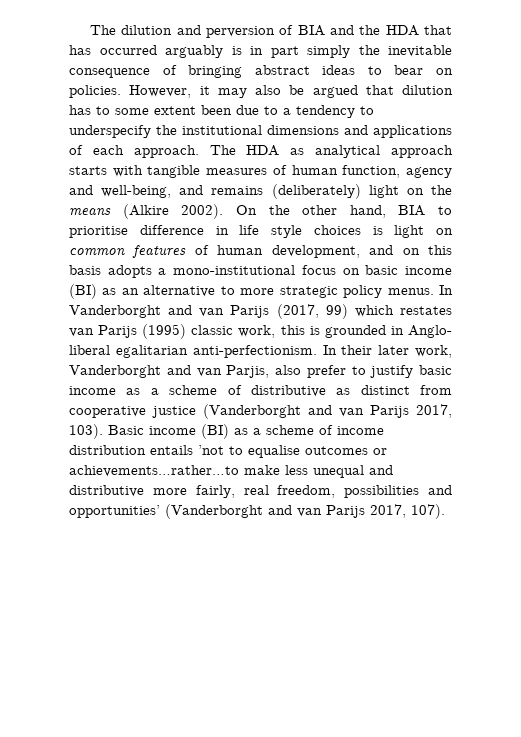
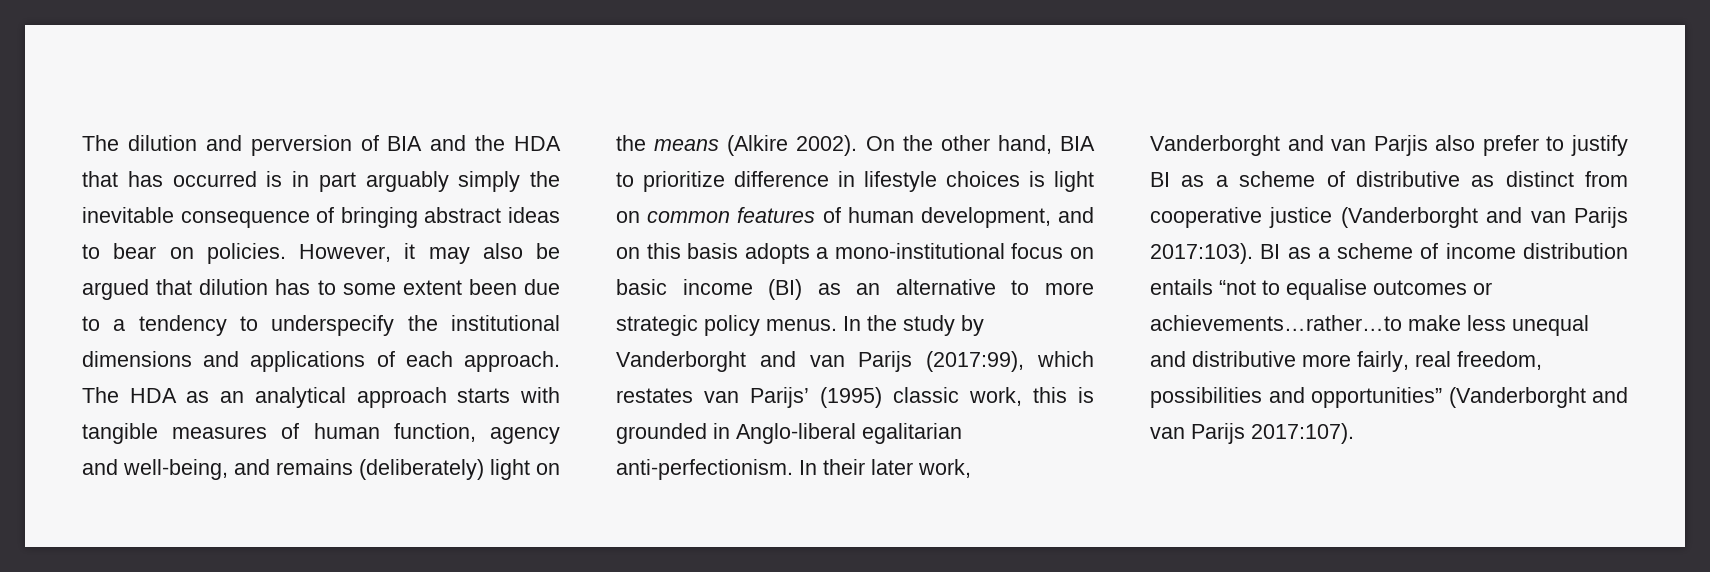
- The dilution and perversion of BIA and the HDA that has occurred arguably is in part simply the inevitable consequence of bringing abstract ideas to bear on policies.
+ The dilution and perversion of BIA and the HDA that has occurred is in part arguably simply the inevitable consequence of bringing abstract ideas to bear on policies.
- The HDA as analytical approach starts with tangible measures of human function, agency and well-being, and remains (deliberately) light on the means (Alkire 2002).
+ The HDA as an analytical approach starts with tangible measures of human function, agency and well-being, and remains (deliberately) light on the means (Alkire 2002).
- On the other hand, BIA to prioritise difference in life style choices is light on common features of human development, and on this basis adopts a mono-institutional focus on basic income (BI) as an alternative to more strategic policy menus.
+ On the other hand, BIA to prioritize difference in lifestyle choices is light on common features of human development, and on this basis adopts a mono-institutional focus on basic income (BI) as an alternative to more strategic policy menus.
- In Vanderborght and van Parijs (2017, 99) which restates van Parijs (1995) classic work, this is grounded in Anglo- liberal egalitarian anti-perfectionism.
+ In the study by Vanderborght and van Parijs (2017:99), which restates van Parijs’ (1995) classic work, this is grounded in Anglo-liberal egalitarian anti-perfectionism.
- In their later work, Vanderborght and van Parjis, also prefer to justify basic income as a scheme of distributive as distinct from cooperative justice (Vanderborght and van Parijs 2017, 103). Basic income (BI) as a scheme of income distribution entails ’not to equalise outcomes or achievements…rather…to make less unequal and distributive more fairly, real freedom, possibilities and opportunities’ (Vanderborght and van Parijs 2017, 107).
+ In their later work, Vanderborght and van Parjis also prefer to justify BI as a scheme of distributive as distinct from cooperative justice (Vanderborght and van Parijs 2017:103). BI as a scheme of income distribution entails “not to equalise outcomes or achievements…rather…to make less unequal and distributive more fairly, real freedom, possibilities and opportunities” (Vanderborght and van Parijs 2017:107).

